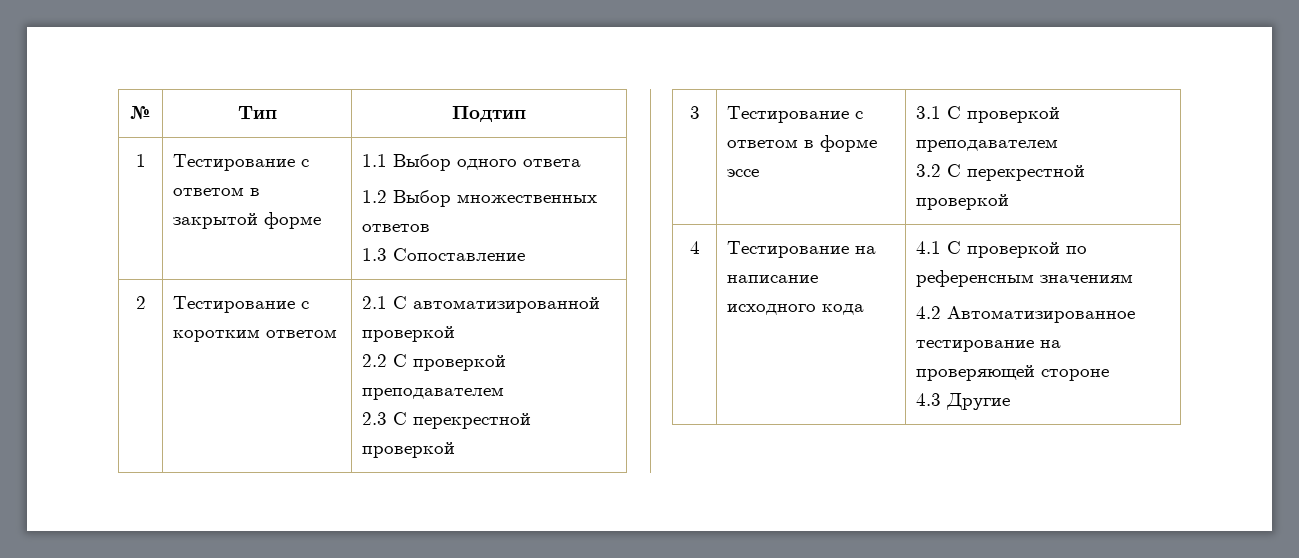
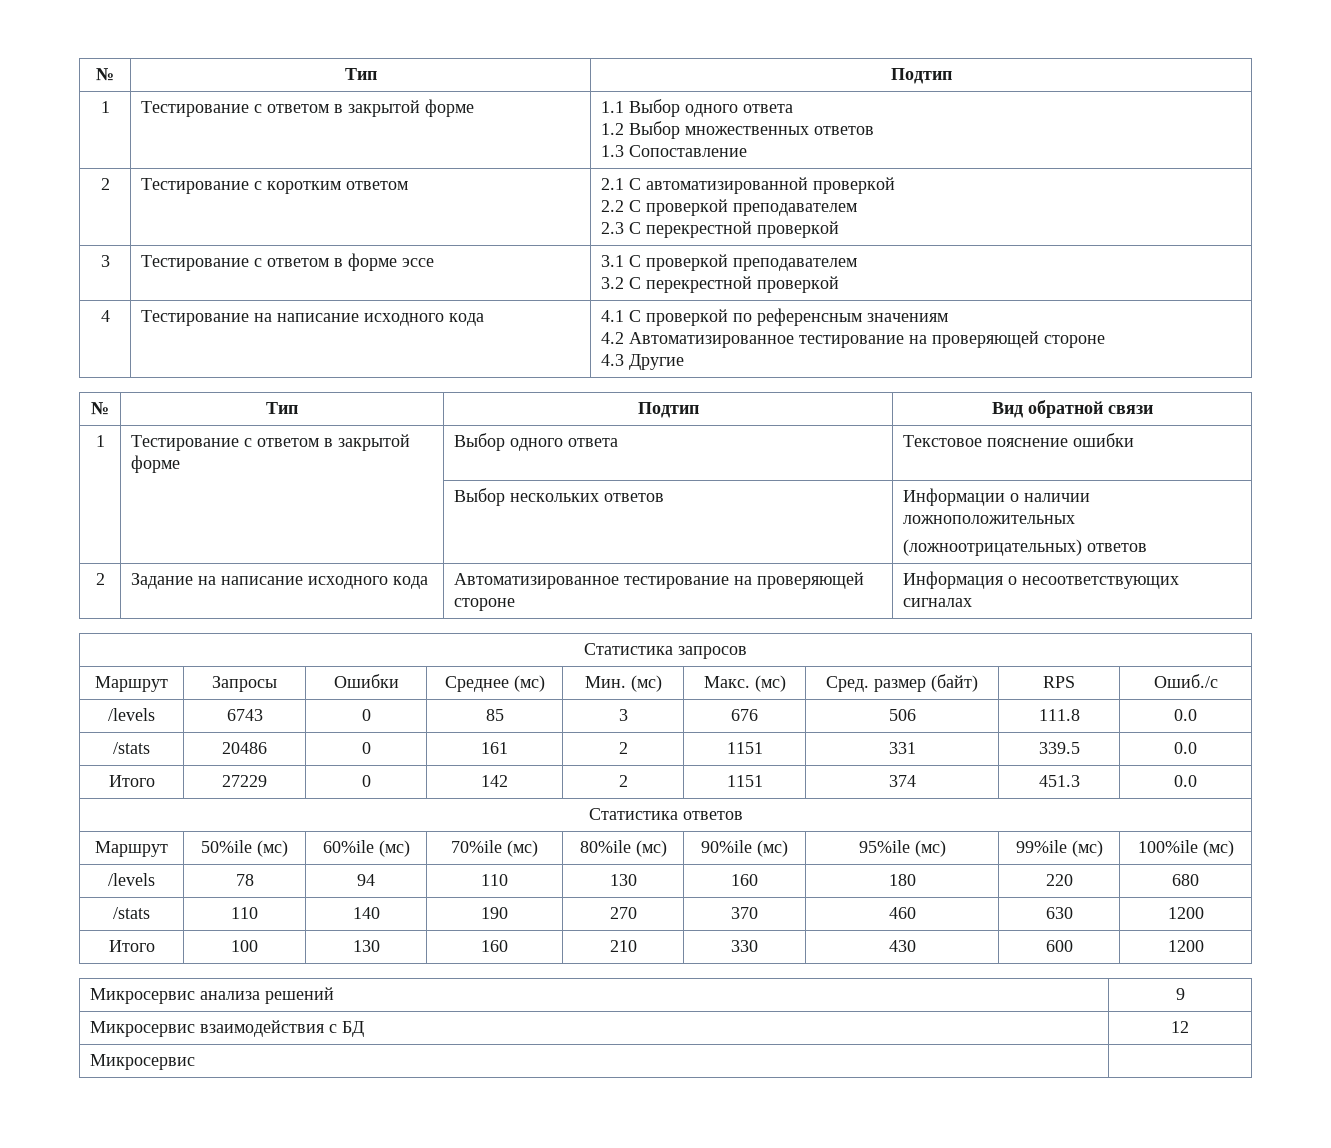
+ № | Тип | Подтип | Вид обратной связи
+ 1 | Тестирование с ответом в закрытой форме | Выбор одного ответа | Текстовое пояснение ошибки
+ | | Выбор нескольких ответов | Информации о наличии ложноположительных
+ (ложноотрицательных) ответов
+ 2 | Задание на написание исходного кода | Автоматизированное тестирование на проверяющей стороне | Информация о несоответствующих сигналах
+ Статистика запросов
+ Маршрут | Запросы | Ошибки | Среднее (мс) | Мин. (мс) | Макс. (мс) | Сред. размер (байт) | RPS | Ошиб./с
+ /levels | 6743 | 0 | 85 | 3 | 676 | 506 | 111.8 | 0.0
+ /stats | 20486 | 0 | 161 | 2 | 1151 | 331 | 339.5 | 0.0
+ Итого | 27229 | 0 | 142 | 2 | 1151 | 374 | 451.3 | 0.0
+ Статистика ответов
+ Маршрут | 50%ile (мс) | 60%ile (мс) | 70%ile (мс) | 80%ile (мс) | 90%ile (мс) | 95%ile (мс) | 99%ile (мс) | 100%ile (мс)
+ /levels | 78 | 94 | 110 | 130 | 160 | 180 | 220 | 680
+ /stats | 110 | 140 | 190 | 270 | 370 | 460 | 630 | 1200
+ Итого | 100 | 130 | 160 | 210 | 330 | 430 | 600 | 1200
+ Микросервис анализа решений | 9
+ Микросервис взаимодействия с БД | 12
+ Микросервис |

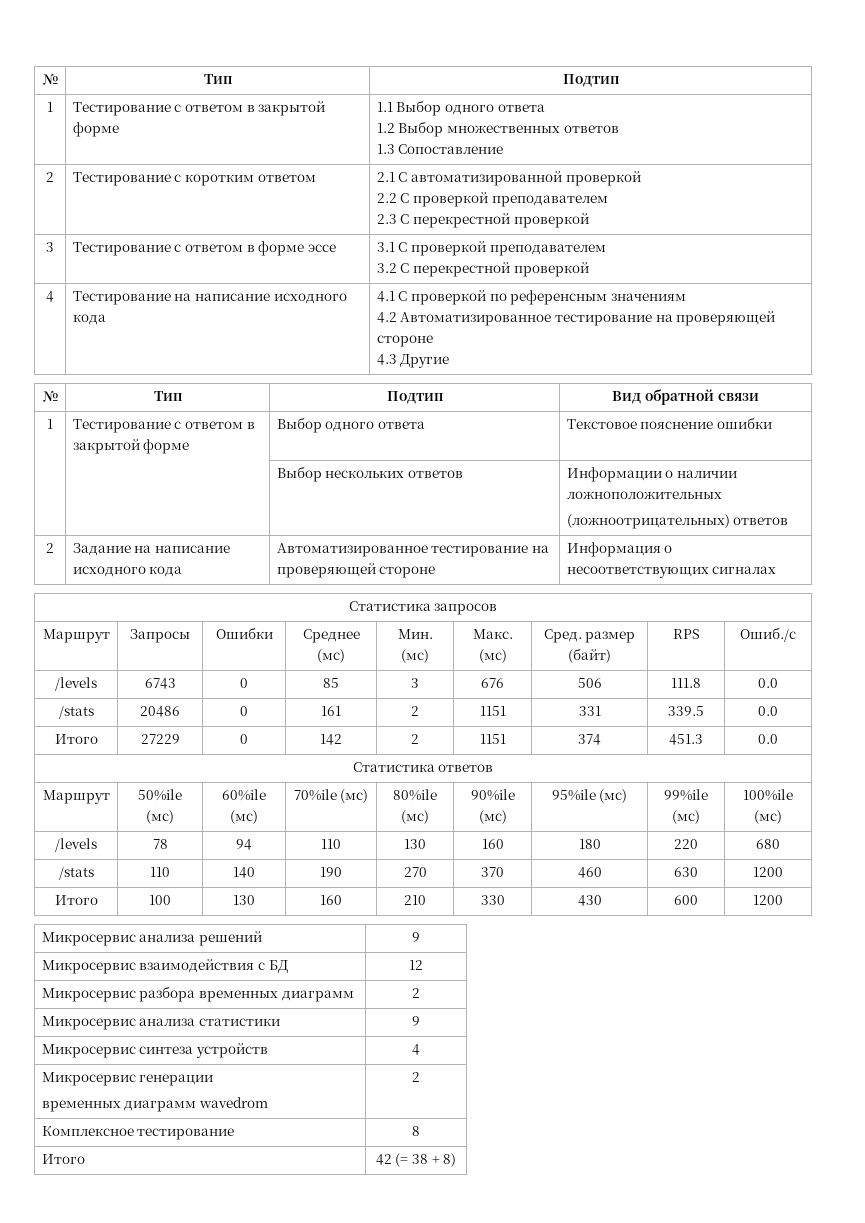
- Микросервис |
+ Микросервис разбора временных диаграмм | 2
+ Микросервис анализа статистики | 9
+ Микросервис синтеза устройств | 4
+ Микросервис генерации
+ временных диаграмм wavedrom | 2
+ Комплексное тестирование | 8
+ Итого | 42 (= 38 + 8)

